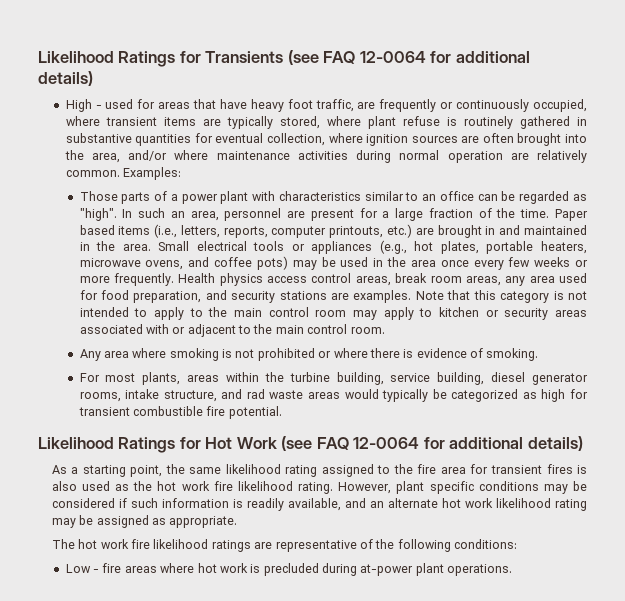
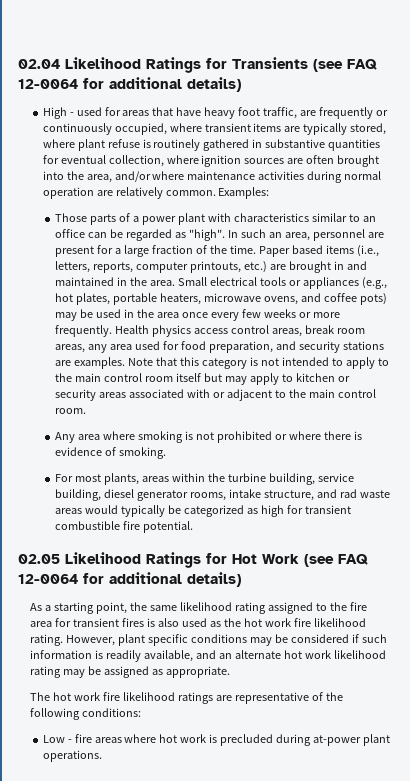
- Likelihood Ratings for Transients (see FAQ 12-0064 for additional details)
+ 02.04 Likelihood Ratings for Transients (see FAQ 12-0064 for additional details)
- Note that this category is not intended to apply to the main control room may apply to kitchen or security areas associated with or adjacent to the main control room.
+ Note that this category is not intended to apply to the main control room itself but may apply to kitchen or security areas associated with or adjacent to the main control room.
- Likelihood Ratings for Hot Work (see FAQ 12-0064 for additional details)
+ 02.05 Likelihood Ratings for Hot Work (see FAQ 12-0064 for additional details)

